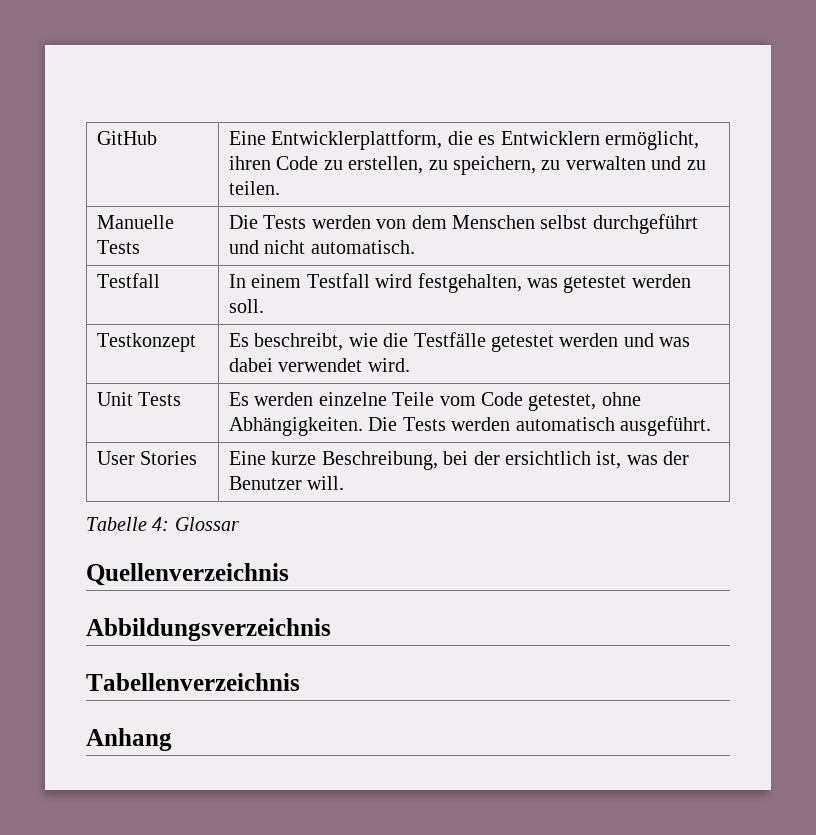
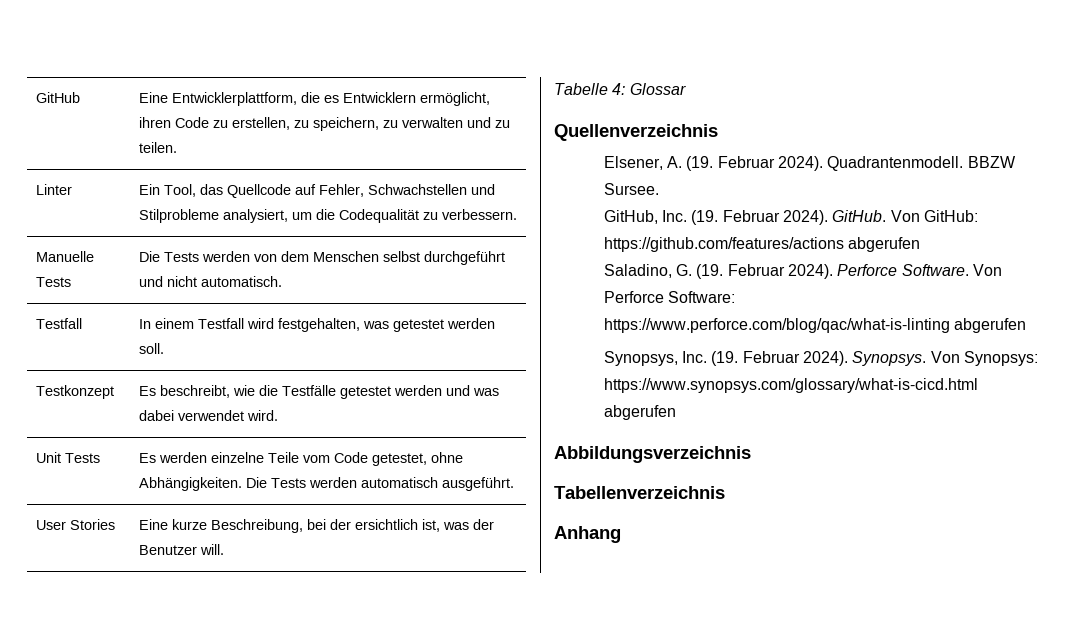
+ Linter | Ein Tool, das Quellcode auf Fehler, Schwachstellen und Stilprobleme analysiert, um die Codequalität zu verbessern.
+ Elsener, A. (19. Februar 2024). Quadrantenmodell. BBZW Sursee.
+ GitHub, Inc. (19. Februar 2024). GitHub. Von GitHub: https://github.com/features/actions abgerufen
+ Saladino, G. (19. Februar 2024). Perforce Software. Von Perforce Software: https://www.perforce.com/blog/qac/what-is-linting abgerufen
+ Synopsys, Inc. (19. Februar 2024). Synopsys. Von Synopsys: https://www.synopsys.com/glossary/what-is-cicd.html abgerufen

